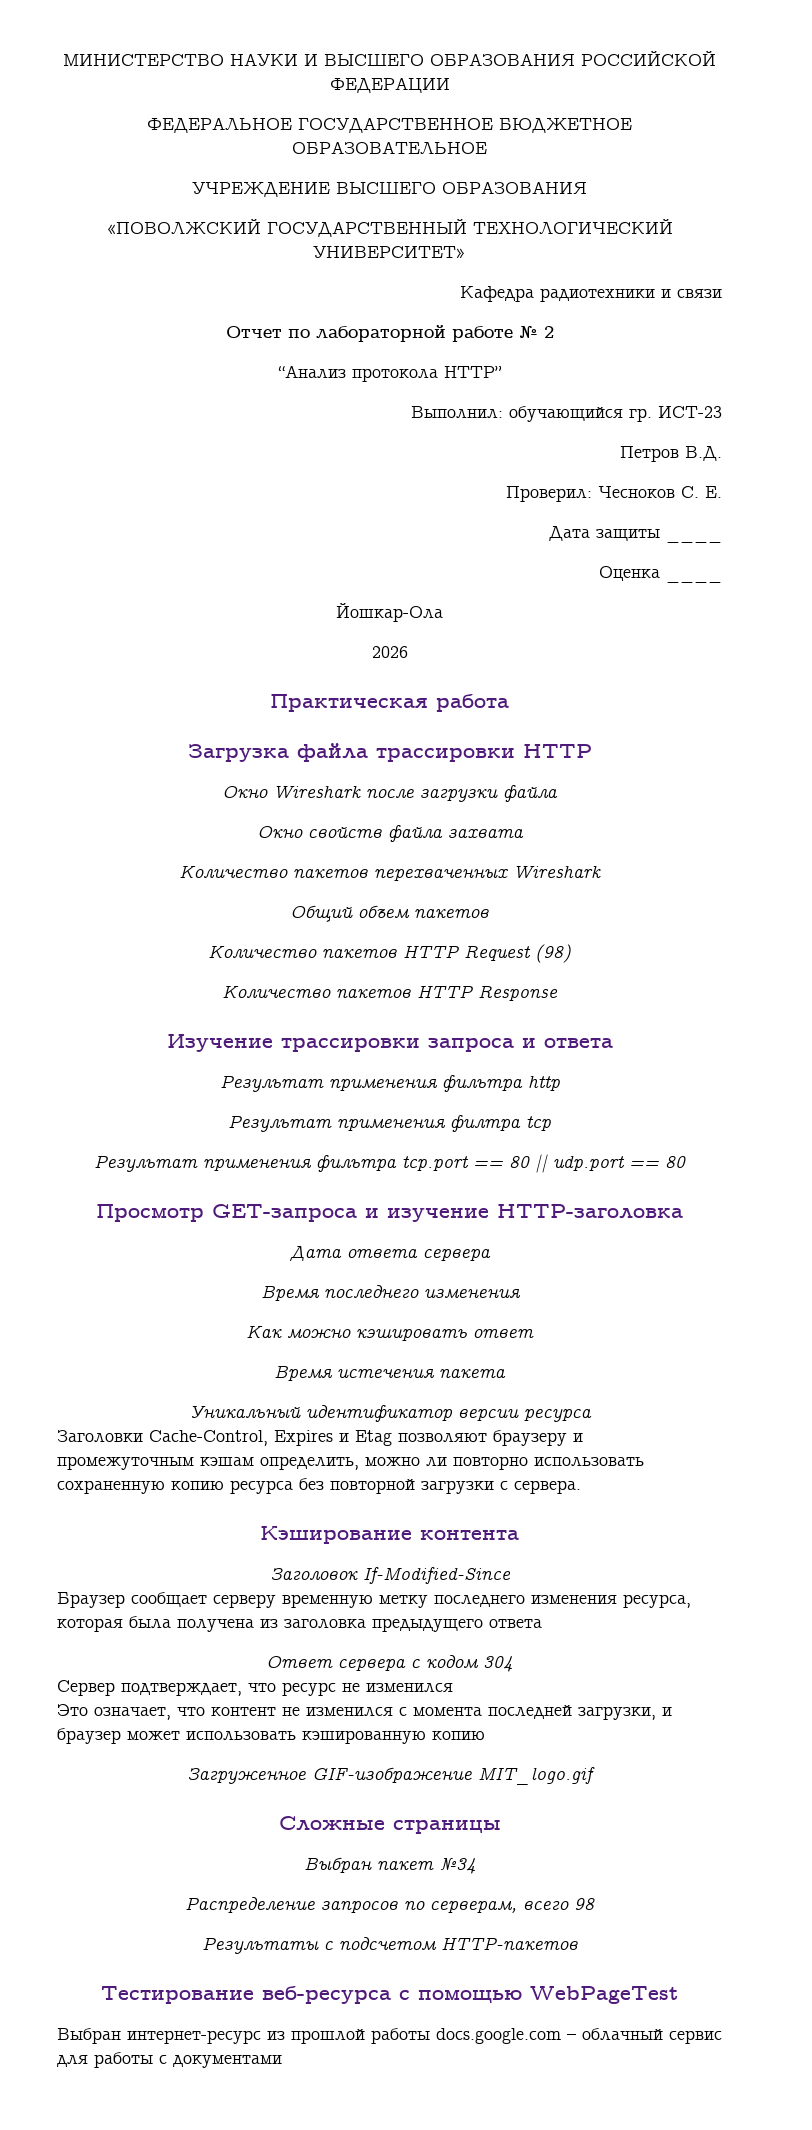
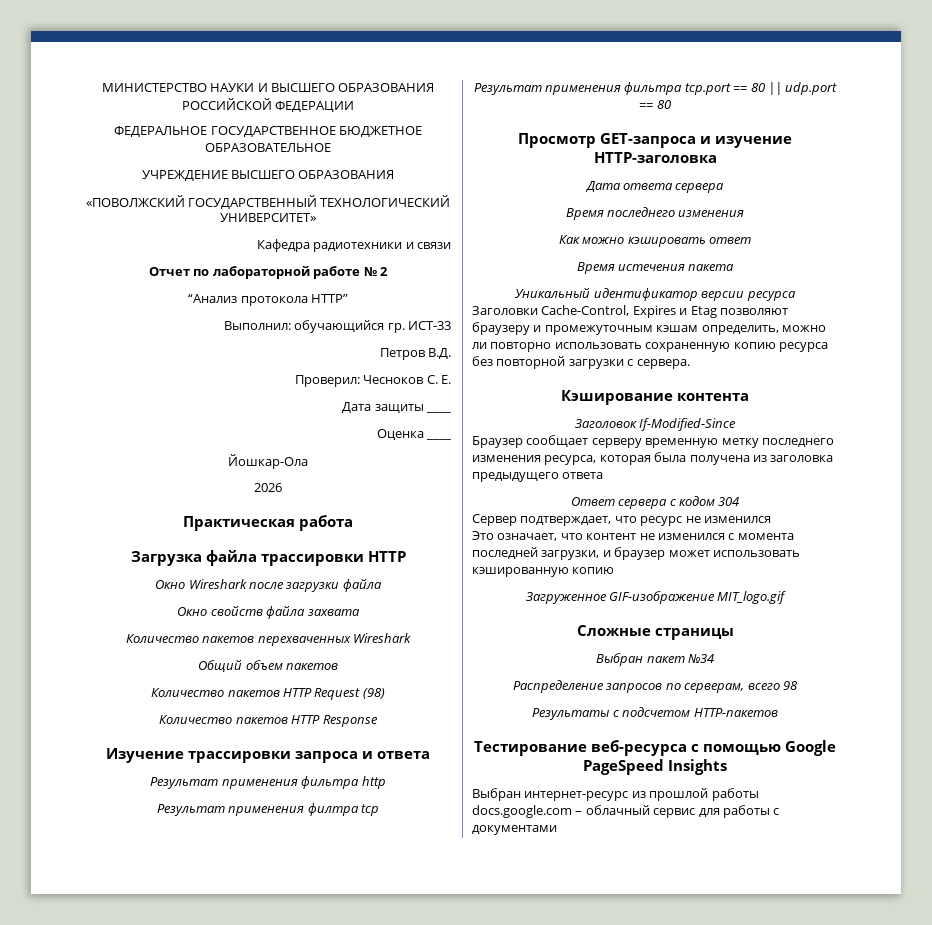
- ИСТ-23
+ ИСТ-33
- Тестирование веб-ресурса с помощью WebPageTest
+ Тестирование веб-ресурса с помощью Google PageSpeed Insights

